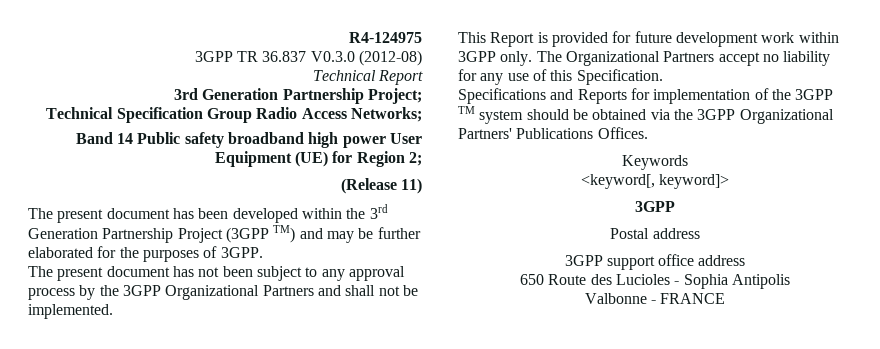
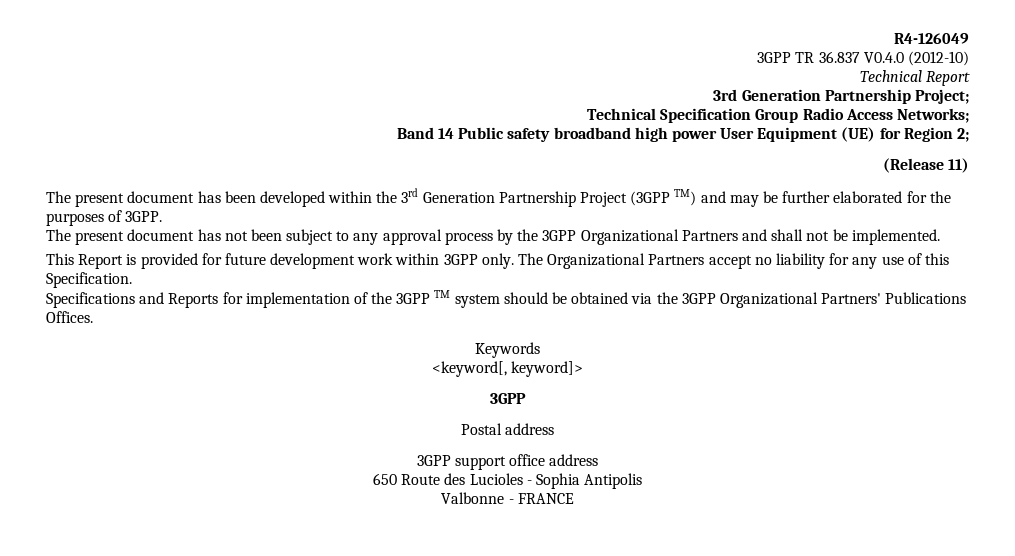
- R4-124975
+ R4-126049
- 3GPP TR 36.837 V0.3.0 (2012-08)
+ 3GPP TR 36.837 V0.4.0 (2012-10)

